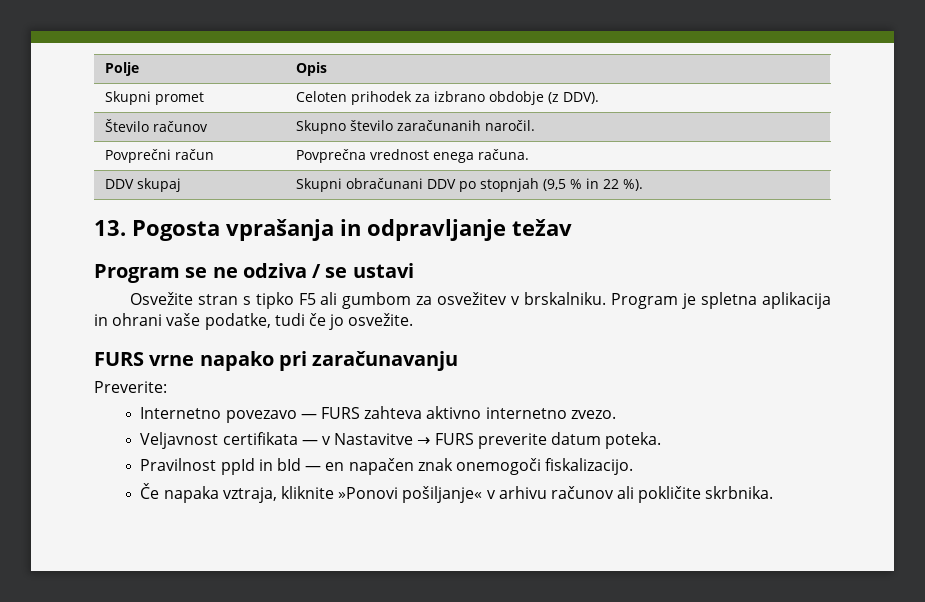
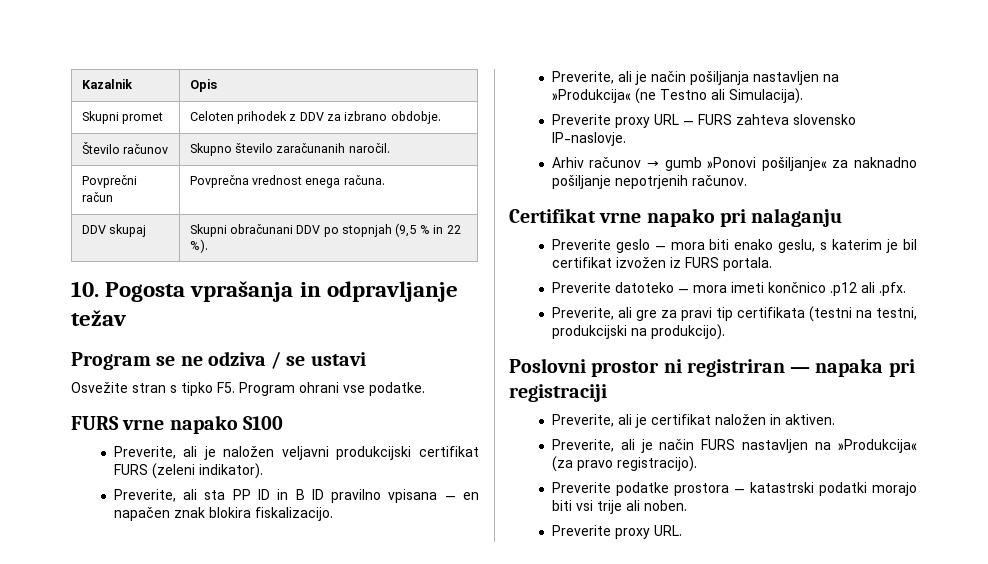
- Polje | Opis
+ Kazalnik | Opis
- Skupni promet | Celoten prihodek za izbrano obdobje (z DDV).
+ Skupni promet | Celoten prihodek z DDV za izbrano obdobje.
- 13. Pogosta vprašanja in odpravljanje težav
+ 10. Pogosta vprašanja in odpravljanje težav
- Osvežite stran s tipko F5 ali gumbom za osvežitev v brskalniku. Program je spletna aplikacija in ohrani vaše podatke, tudi če jo osvežite.
- FURS vrne napako pri zaračunavanju
- Preverite:
- Internetno povezavo — FURS zahteva aktivno internetno zvezo.
- Veljavnost certifikata — v Nastavitve → FURS preverite datum poteka.
- Pravilnost ppId in bId — en napačen znak onemogoči fiskalizacijo.
+ Osvežite stran s tipko F5. Program ohrani vse podatke.
+ FURS vrne napako S100
+ Preverite, ali je naložen veljavni produkcijski certifikat FURS (zeleni indikator).
+ Preverite, ali sta PP ID in B ID pravilno vpisana — en napačen znak blokira fiskalizacijo.
- Če napaka vztraja, kliknite »Ponovi pošiljanje« v arhivu računov ali pokličite skrbnika.
+ Preverite, ali je način pošiljanja nastavljen na »Produkcija« (ne Testno ali Simulacija).
+ Preverite proxy URL — FURS zahteva slovensko IP-naslovje.
+ Arhiv računov → gumb »Ponovi pošiljanje« za naknadno pošiljanje nepotrjenih računov.
+ Certifikat vrne napako pri nalaganju
+ Preverite geslo — mora biti enako geslu, s katerim je bil certifikat izvožen iz FURS portala.
+ Preverite datoteko — mora imeti končnico .p12 ali .pfx.
+ Preverite, ali gre za pravi tip certifikata (testni na testni, produkcijski na produkcijo).
+ Poslovni prostor ni registriran — napaka pri registraciji
+ Preverite, ali je certifikat naložen in aktiven.
+ Preverite, ali je način FURS nastavljen na »Produkcija« (za pravo registracijo).
+ Preverite podatke prostora — katastrski podatki morajo biti vsi trije ali noben.
+ Preverite proxy URL.

